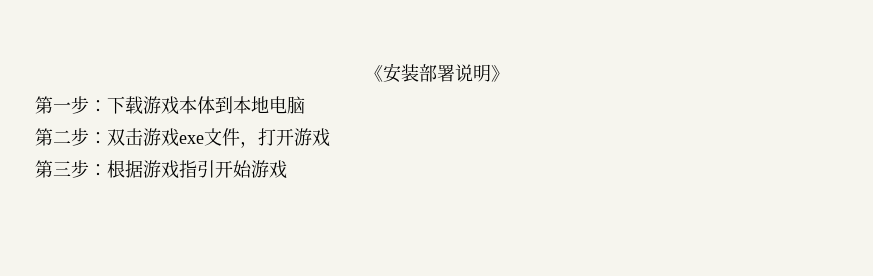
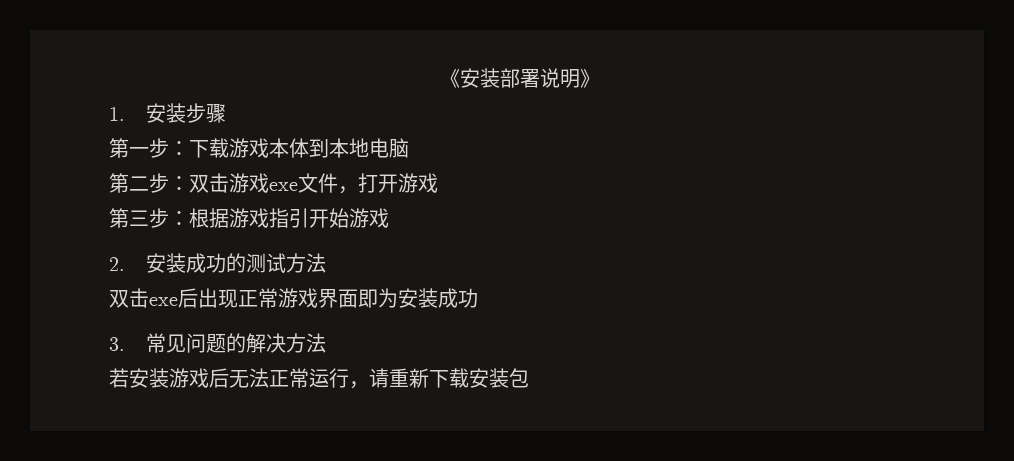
+ 1.安装步骤
+ 2.安装成功的测试方法
+ 双击exe后出现正常游戏界面即为安装成功
+ 3.常见问题的解决方法
+ 若安装游戏后无法正常运行，请重新下载安装包

